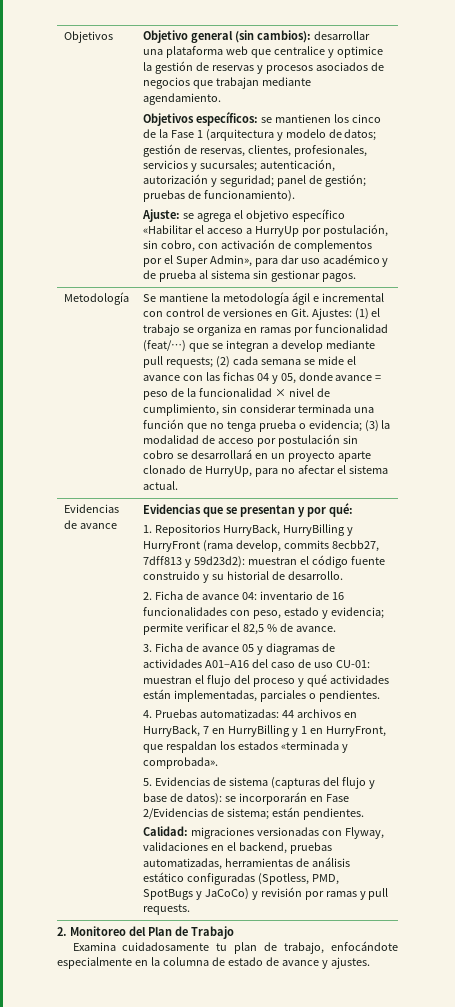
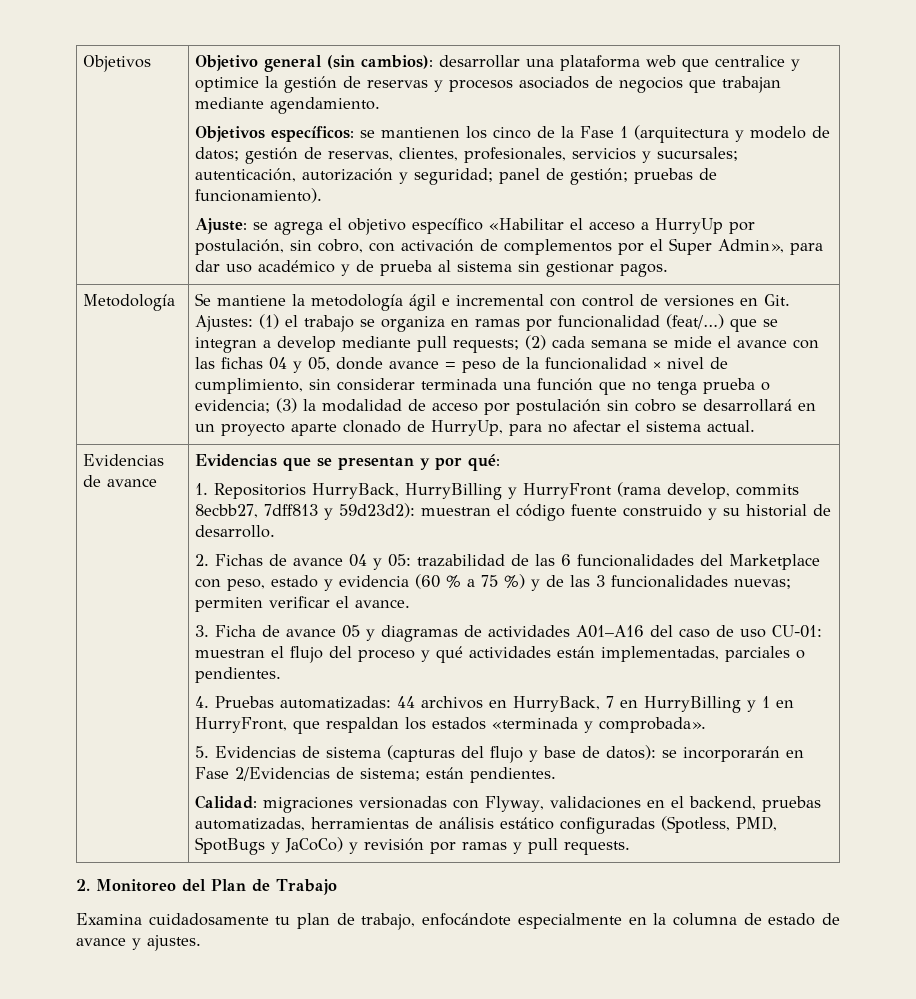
- 2. Ficha de avance 04: inventario de 16 funcionalidades con peso, estado y evidencia; permite verificar el 82,5 % de avance.
+ 2. Fichas de avance 04 y 05: trazabilidad de las 6 funcionalidades del Marketplace con peso, estado y evidencia (60 % a 75 %) y de las 3 funcionalidades nuevas; permiten verificar el avance.

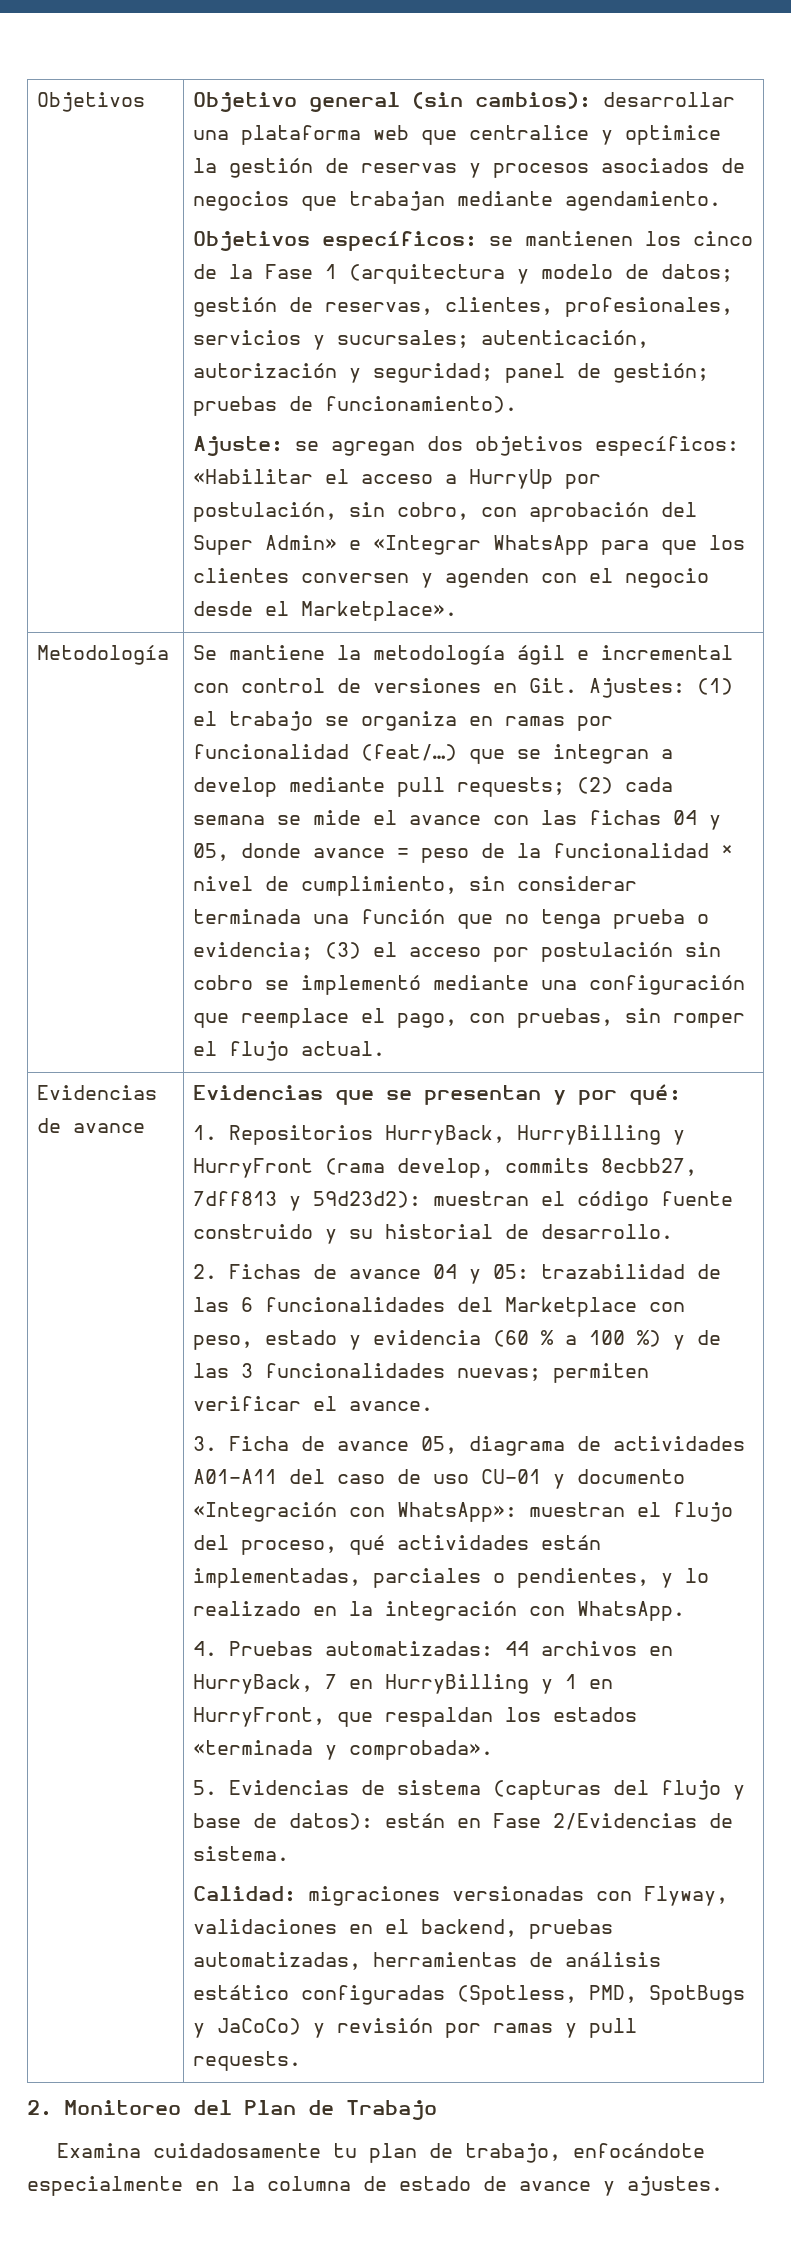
- Ajuste: se agrega el objetivo específico «Habilitar el acceso a HurryUp por postulación, sin cobro, con activación de complementos por el Super Admin», para dar uso académico y de prueba al sistema sin gestionar pagos.
+ Ajuste: se agregan dos objetivos específicos: «Habilitar el acceso a HurryUp por postulación, sin cobro, con aprobación del Super Admin» e «Integrar WhatsApp para que los clientes conversen y agenden con el negocio desde el Marketplace».
- (3) la modalidad de acceso por postulación sin cobro se desarrollará en un proyecto aparte clonado de HurryUp, para no afectar el sistema actual.
+ (3) el acceso por postulación sin cobro se implementó mediante una configuración que reemplace el pago, con pruebas, sin romper el flujo actual.
- 2. Fichas de avance 04 y 05: trazabilidad de las 6 funcionalidades del Marketplace con peso, estado y evidencia (60 % a 75 %) y de las 3 funcionalidades nuevas; permiten verificar el avance.
+ 2. Fichas de avance 04 y 05: trazabilidad de las 6 funcionalidades del Marketplace con peso, estado y evidencia (60 % a 100 %) y de las 3 funcionalidades nuevas; permiten verificar el avance.
- 3. Ficha de avance 05 y diagramas de actividades A01–A16 del caso de uso CU-01: muestran el flujo del proceso y qué actividades están implementadas, parciales o pendientes.
+ 3. Ficha de avance 05, diagrama de actividades A01–A11 del caso de uso CU-01 y documento «Integración con WhatsApp»: muestran el flujo del proceso, qué actividades están implementadas, parciales o pendientes, y lo realizado en la integración con WhatsApp.
- 5. Evidencias de sistema (capturas del flujo y base de datos): se incorporarán en Fase 2/Evidencias de sistema; están pendientes.
+ 5. Evidencias de sistema (capturas del flujo y base de datos): están en Fase 2/Evidencias de sistema.

